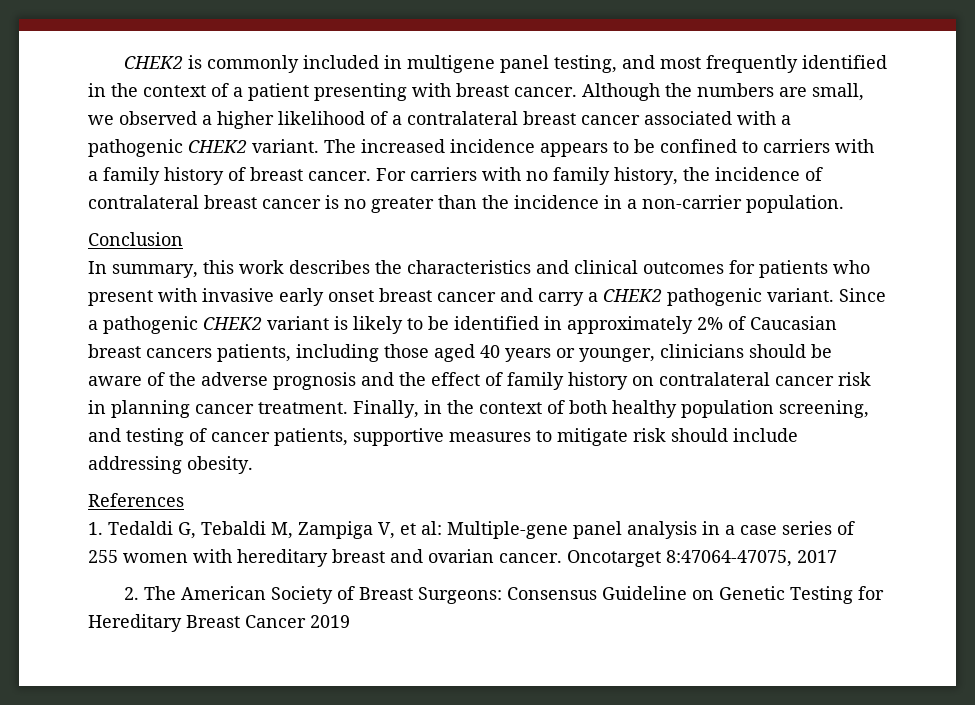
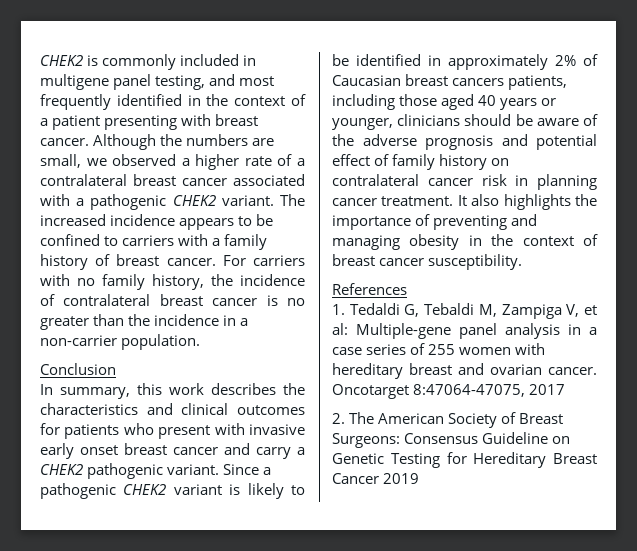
- Although the numbers are small, we observed a higher likelihood of a contralateral breast cancer associated with a pathogenic CHEK2 variant.
+ Although the numbers are small, we observed a higher rate of a contralateral breast cancer associated with a pathogenic CHEK2 variant.
- Since a pathogenic CHEK2 variant is likely to be identified in approximately 2% of Caucasian breast cancers patients, including those aged 40 years or younger, clinicians should be aware of the adverse prognosis and the effect of family history on contralateral cancer risk in planning cancer treatment.
+ Since a pathogenic CHEK2 variant is likely to be identified in approximately 2% of Caucasian breast cancers patients, including those aged 40 years or younger, clinicians should be aware of the adverse prognosis and potential effect of family history on contralateral cancer risk in planning cancer treatment.
- Finally, in the context of both healthy population screening, and testing of cancer patients, supportive measures to mitigate risk should include addressing obesity.
+ It also highlights the importance of preventing and managing obesity in the context of breast cancer susceptibility.

